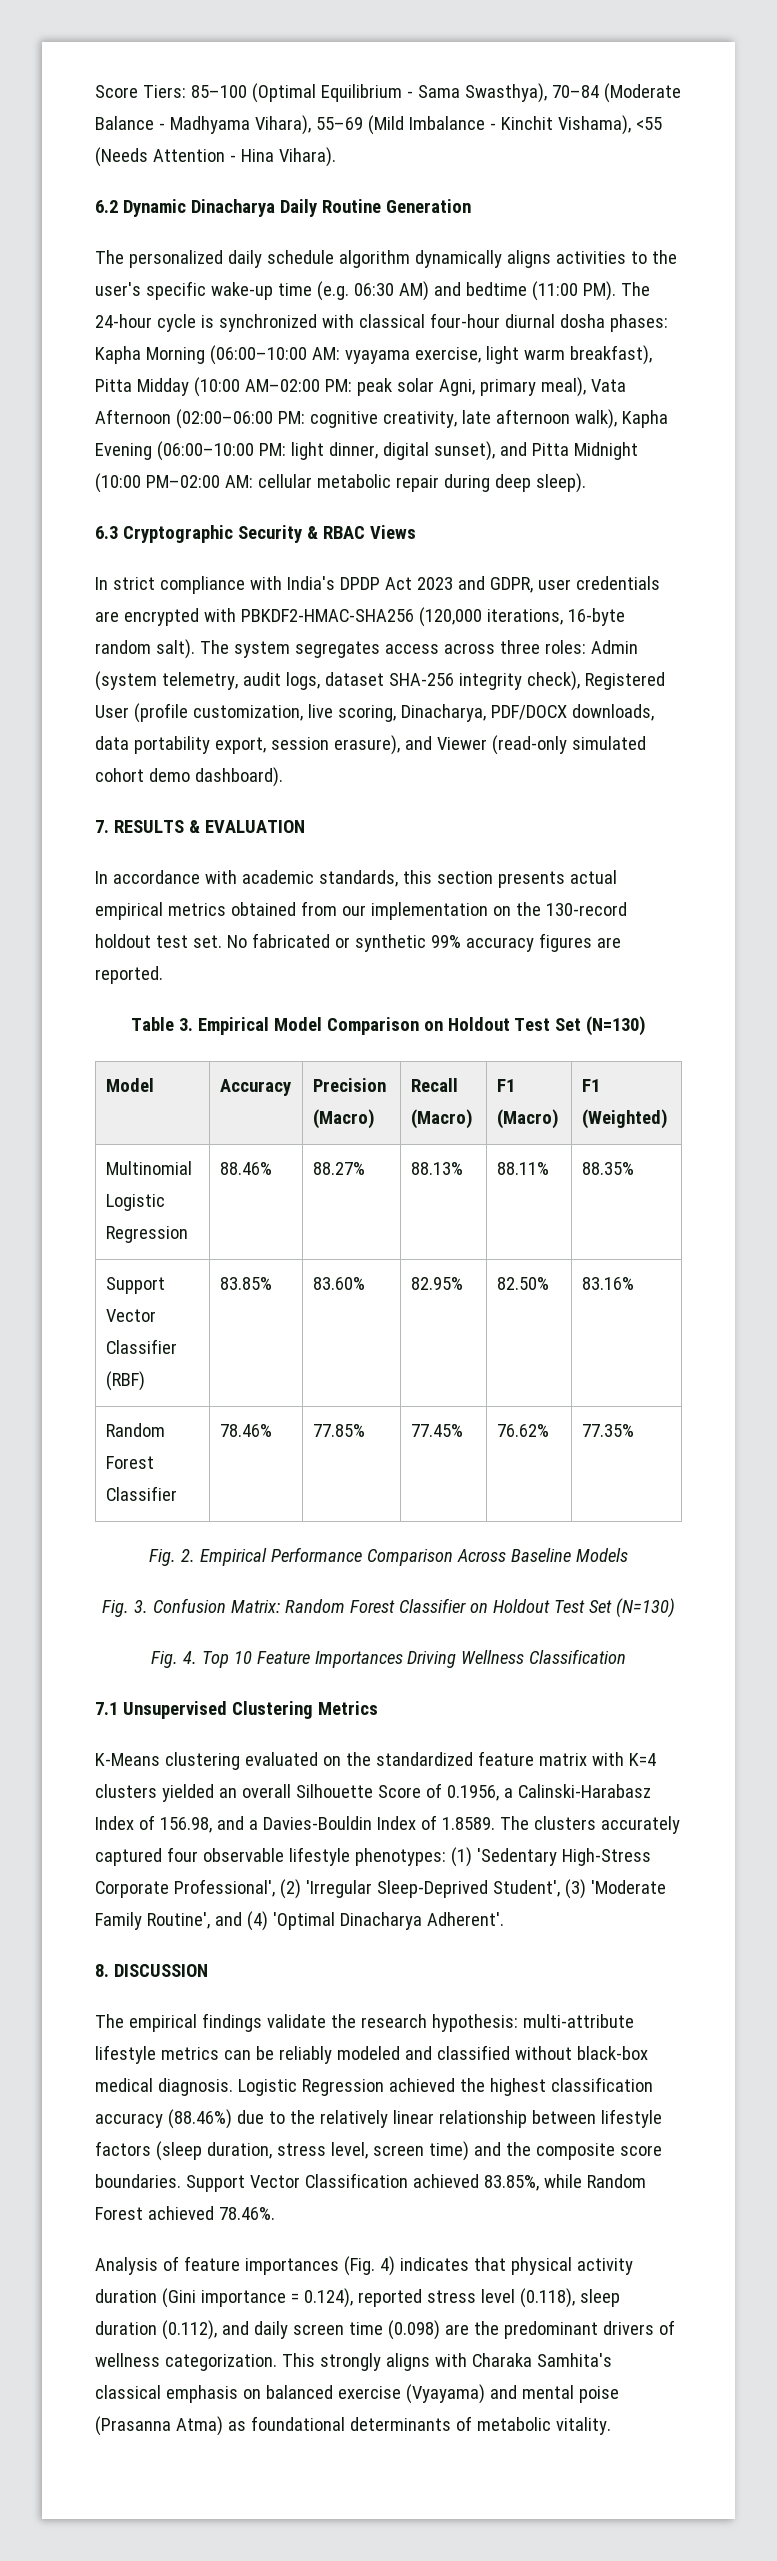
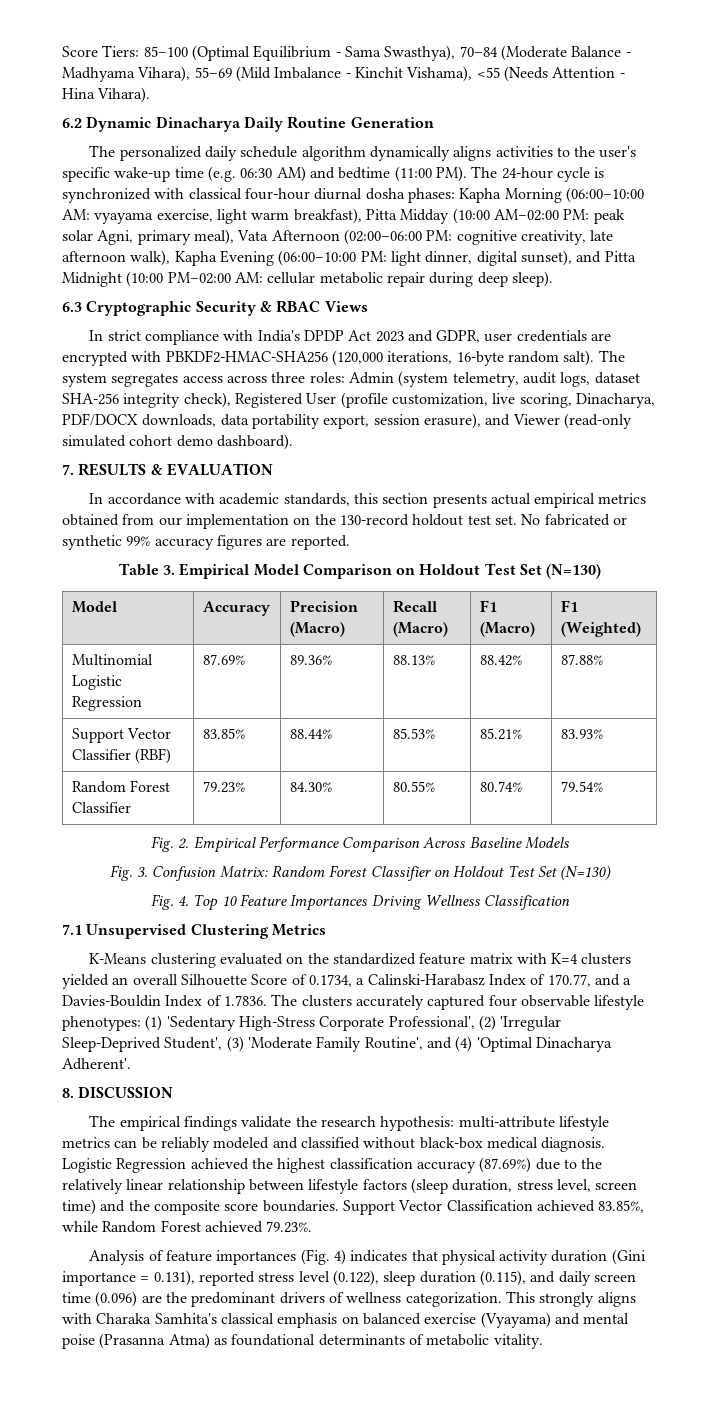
- Multinomial Logistic Regression | 88.46% | 88.27% | 88.13% | 88.11% | 88.35%
+ Multinomial Logistic Regression | 87.69% | 89.36% | 88.13% | 88.42% | 87.88%
- Support Vector Classifier (RBF) | 83.85% | 83.60% | 82.95% | 82.50% | 83.16%
+ Support Vector Classifier (RBF) | 83.85% | 88.44% | 85.53% | 85.21% | 83.93%
- Random Forest Classifier | 78.46% | 77.85% | 77.45% | 76.62% | 77.35%
+ Random Forest Classifier | 79.23% | 84.30% | 80.55% | 80.74% | 79.54%
- K-Means clustering evaluated on the standardized feature matrix with K=4 clusters yielded an overall Silhouette Score of 0.1956, a Calinski-Harabasz Index of 156.98, and a Davies-Bouldin Index of 1.8589. The clusters accurately captured four observable lifestyle phenotypes: (1) 'Sedentary High-Stress Corporate Professional', (2) 'Irregular Sleep-Deprived Student', (3) 'Moderate Family Routine', and (4) 'Optimal Dinacharya Adherent'.
+ K-Means clustering evaluated on the standardized feature matrix with K=4 clusters yielded an overall Silhouette Score of 0.1734, a Calinski-Harabasz Index of 170.77, and a Davies-Bouldin Index of 1.7836. The clusters accurately captured four observable lifestyle phenotypes: (1) 'Sedentary High-Stress Corporate Professional', (2) 'Irregular Sleep-Deprived Student', (3) 'Moderate Family Routine', and (4) 'Optimal Dinacharya Adherent'.
- Logistic Regression achieved the highest classification accuracy (88.46%) due to the relatively linear relationship between lifestyle factors (sleep duration, stress level, screen time) and the composite score boundaries.
+ Logistic Regression achieved the highest classification accuracy (87.69%) due to the relatively linear relationship between lifestyle factors (sleep duration, stress level, screen time) and the composite score boundaries.
- Support Vector Classification achieved 83.85%, while Random Forest achieved 78.46%.
+ Support Vector Classification achieved 83.85%, while Random Forest achieved 79.23%.
- Analysis of feature importances (Fig. 4) indicates that physical activity duration (Gini importance = 0.124), reported stress level (0.118), sleep duration (0.112), and daily screen time (0.098) are the predominant drivers of wellness categorization.
+ Analysis of feature importances (Fig. 4) indicates that physical activity duration (Gini importance = 0.131), reported stress level (0.122), sleep duration (0.115), and daily screen time (0.096) are the predominant drivers of wellness categorization.

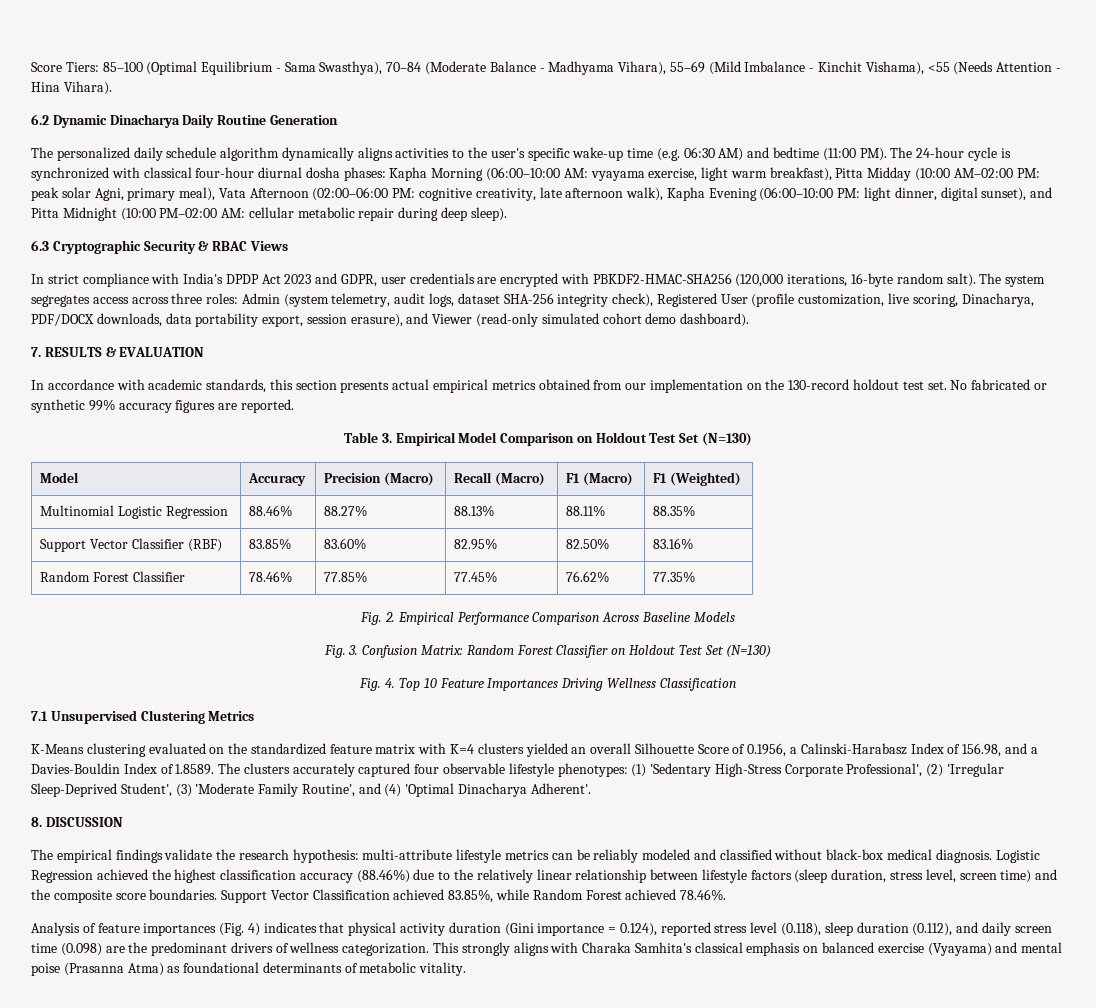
- Multinomial Logistic Regression | 87.69% | 89.36% | 88.13% | 88.42% | 87.88%
+ Multinomial Logistic Regression | 88.46% | 88.27% | 88.13% | 88.11% | 88.35%
- Support Vector Classifier (RBF) | 83.85% | 88.44% | 85.53% | 85.21% | 83.93%
+ Support Vector Classifier (RBF) | 83.85% | 83.60% | 82.95% | 82.50% | 83.16%
- Random Forest Classifier | 79.23% | 84.30% | 80.55% | 80.74% | 79.54%
+ Random Forest Classifier | 78.46% | 77.85% | 77.45% | 76.62% | 77.35%
- K-Means clustering evaluated on the standardized feature matrix with K=4 clusters yielded an overall Silhouette Score of 0.1734, a Calinski-Harabasz Index of 170.77, and a Davies-Bouldin Index of 1.7836. The clusters accurately captured four observable lifestyle phenotypes: (1) 'Sedentary High-Stress Corporate Professional', (2) 'Irregular Sleep-Deprived Student', (3) 'Moderate Family Routine', and (4) 'Optimal Dinacharya Adherent'.
+ K-Means clustering evaluated on the standardized feature matrix with K=4 clusters yielded an overall Silhouette Score of 0.1956, a Calinski-Harabasz Index of 156.98, and a Davies-Bouldin Index of 1.8589. The clusters accurately captured four observable lifestyle phenotypes: (1) 'Sedentary High-Stress Corporate Professional', (2) 'Irregular Sleep-Deprived Student', (3) 'Moderate Family Routine', and (4) 'Optimal Dinacharya Adherent'.
- Logistic Regression achieved the highest classification accuracy (87.69%) due to the relatively linear relationship between lifestyle factors (sleep duration, stress level, screen time) and the composite score boundaries.
+ Logistic Regression achieved the highest classification accuracy (88.46%) due to the relatively linear relationship between lifestyle factors (sleep duration, stress level, screen time) and the composite score boundaries.
- Support Vector Classification achieved 83.85%, while Random Forest achieved 79.23%.
+ Support Vector Classification achieved 83.85%, while Random Forest achieved 78.46%.
- Analysis of feature importances (Fig. 4) indicates that physical activity duration (Gini importance = 0.131), reported stress level (0.122), sleep duration (0.115), and daily screen time (0.096) are the predominant drivers of wellness categorization.
+ Analysis of feature importances (Fig. 4) indicates that physical activity duration (Gini importance = 0.124), reported stress level (0.118), sleep duration (0.112), and daily screen time (0.098) are the predominant drivers of wellness categorization.

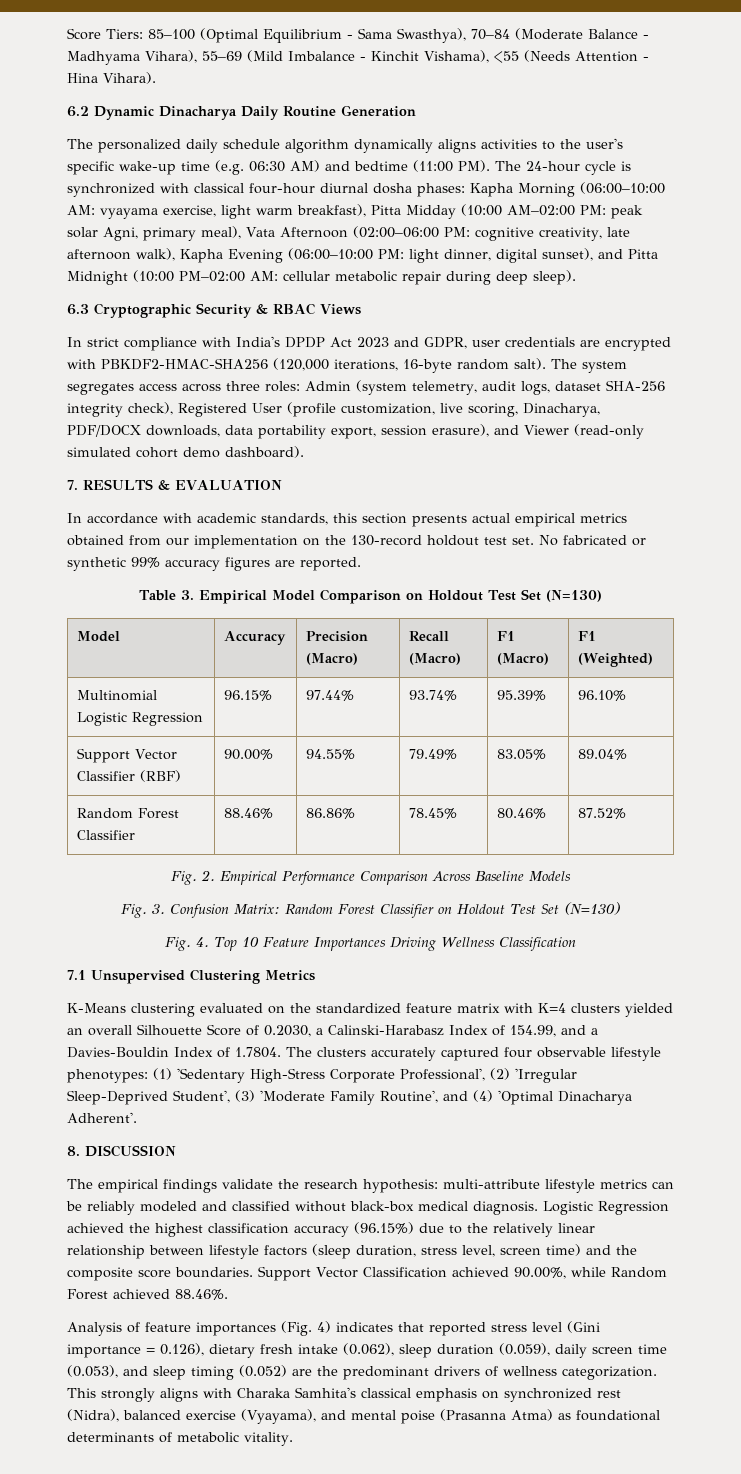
- Multinomial Logistic Regression | 88.46% | 88.27% | 88.13% | 88.11% | 88.35%
+ Multinomial Logistic Regression | 96.15% | 97.44% | 93.74% | 95.39% | 96.10%
- Support Vector Classifier (RBF) | 83.85% | 83.60% | 82.95% | 82.50% | 83.16%
- Random Forest Classifier | 78.46% | 77.85% | 77.45% | 76.62% | 77.35%
+ Support Vector Classifier (RBF) | 90.00% | 94.55% | 79.49% | 83.05% | 89.04%
+ Random Forest Classifier | 88.46% | 86.86% | 78.45% | 80.46% | 87.52%
- K-Means clustering evaluated on the standardized feature matrix with K=4 clusters yielded an overall Silhouette Score of 0.1956, a Calinski-Harabasz Index of 156.98, and a Davies-Bouldin Index of 1.8589. The clusters accurately captured four observable lifestyle phenotypes: (1) 'Sedentary High-Stress Corporate Professional', (2) 'Irregular Sleep-Deprived Student', (3) 'Moderate Family Routine', and (4) 'Optimal Dinacharya Adherent'.
+ K-Means clustering evaluated on the standardized feature matrix with K=4 clusters yielded an overall Silhouette Score of 0.2030, a Calinski-Harabasz Index of 154.99, and a Davies-Bouldin Index of 1.7804. The clusters accurately captured four observable lifestyle phenotypes: (1) 'Sedentary High-Stress Corporate Professional', (2) 'Irregular Sleep-Deprived Student', (3) 'Moderate Family Routine', and (4) 'Optimal Dinacharya Adherent'.
- Logistic Regression achieved the highest classification accuracy (88.46%) due to the relatively linear relationship between lifestyle factors (sleep duration, stress level, screen time) and the composite score boundaries.
+ Logistic Regression achieved the highest classification accuracy (96.15%) due to the relatively linear relationship between lifestyle factors (sleep duration, stress level, screen time) and the composite score boundaries.
- Support Vector Classification achieved 83.85%, while Random Forest achieved 78.46%.
+ Support Vector Classification achieved 90.00%, while Random Forest achieved 88.46%.
- Analysis of feature importances (Fig. 4) indicates that physical activity duration (Gini importance = 0.124), reported stress level (0.118), sleep duration (0.112), and daily screen time (0.098) are the predominant drivers of wellness categorization.
+ Analysis of feature importances (Fig. 4) indicates that reported stress level (Gini importance = 0.126), dietary fresh intake (0.062), sleep duration (0.059), daily screen time (0.053), and sleep timing (0.052) are the predominant drivers of wellness categorization.
- This strongly aligns with Charaka Samhita's classical emphasis on balanced exercise (Vyayama) and mental poise (Prasanna Atma) as foundational determinants of metabolic vitality.
+ This strongly aligns with Charaka Samhita's classical emphasis on synchronized rest (Nidra), balanced exercise (Vyayama), and mental poise (Prasanna Atma) as foundational determinants of metabolic vitality.

